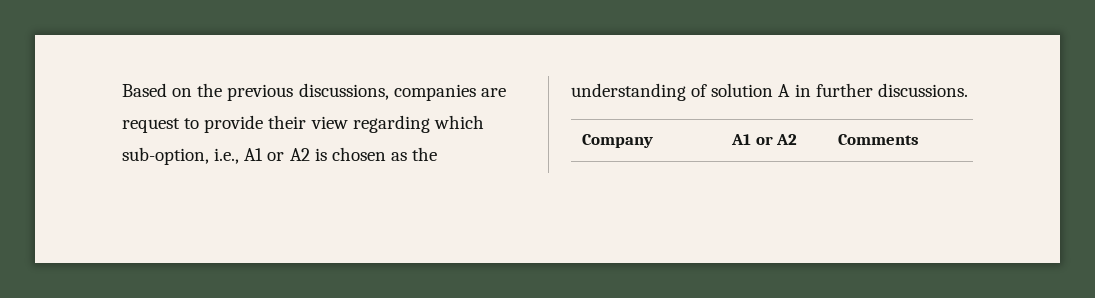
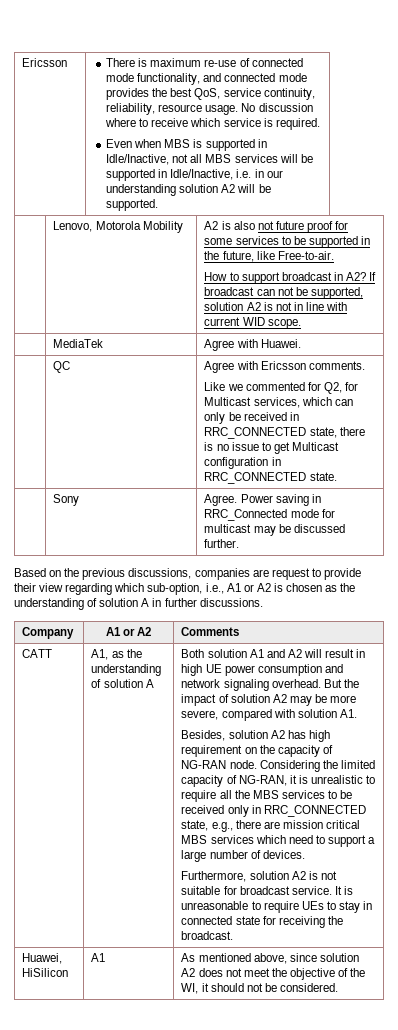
+ Ericsson | There is maximum re-use of connected mode functionality, and connected mode provides the best QoS, service continuity, reliability, resource usage. No discussion where to receive which service is required.
+ Even when MBS is supported in Idle/Inactive, not all MBS services will be supported in Idle/Inactive, i.e. in our understanding solution A2 will be supported.
+ | Lenovo, Motorola Mobility | A2 is also not future proof for some services to be supported in the future, like Free-to-air.
+ How to support broadcast in A2? If broadcast can not be supported, solution A2 is not in line with current WID scope.
+ | MediaTek | Agree with Huawei.
+ | QC | Agree with Ericsson comments.
+ Like we commented for Q2, for Multicast services, which can only be received in RRC_CONNECTED state, there is no issue to get Multicast configuration in RRC_CONNECTED state.
+ | Sony | Agree. Power saving in RRC_Connected mode for multicast may be discussed further.
+ CATT | A1, as the understanding of solution A | Both solution A1 and A2 will result in high UE power consumption and network signaling overhead. But the impact of solution A2 may be more severe, compared with solution A1.
+ Besides, solution A2 has high requirement on the capacity of NG-RAN node. Considering the limited capacity of NG-RAN, it is unrealistic to require all the MBS services to be received only in RRC_CONNECTED state, e.g., there are mission critical MBS services which need to support a large number of devices.
+ Furthermore, solution A2 is not suitable for broadcast service. It is unreasonable to require UEs to stay in connected state for receiving the broadcast.
+ Huawei, HiSilicon | A1 | As mentioned above, since solution A2 does not meet the objective of the WI, it should not be considered.

